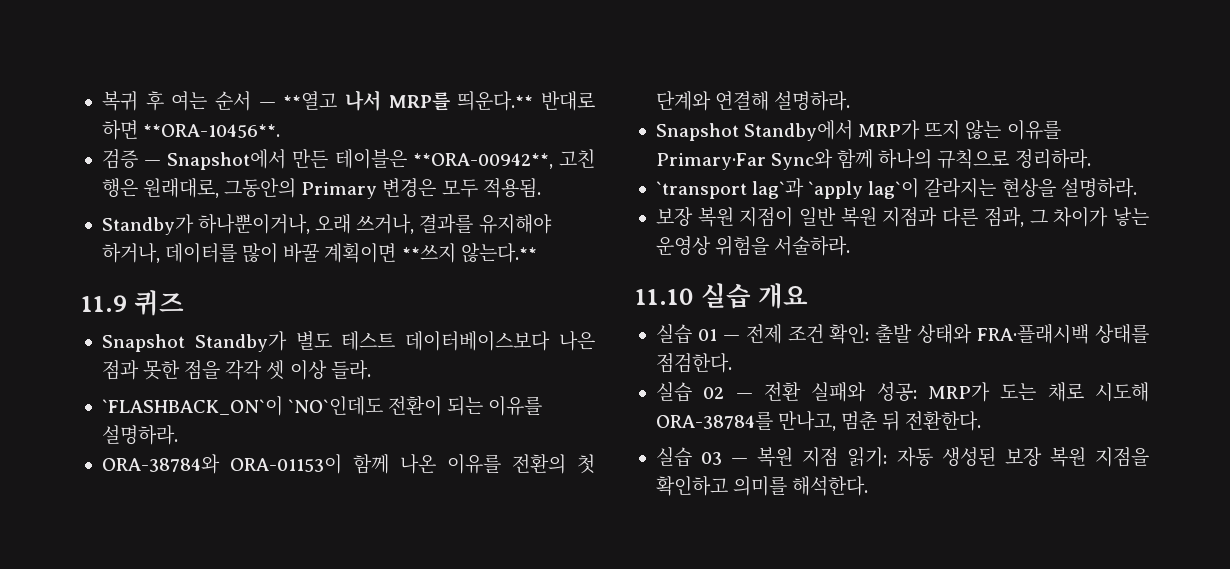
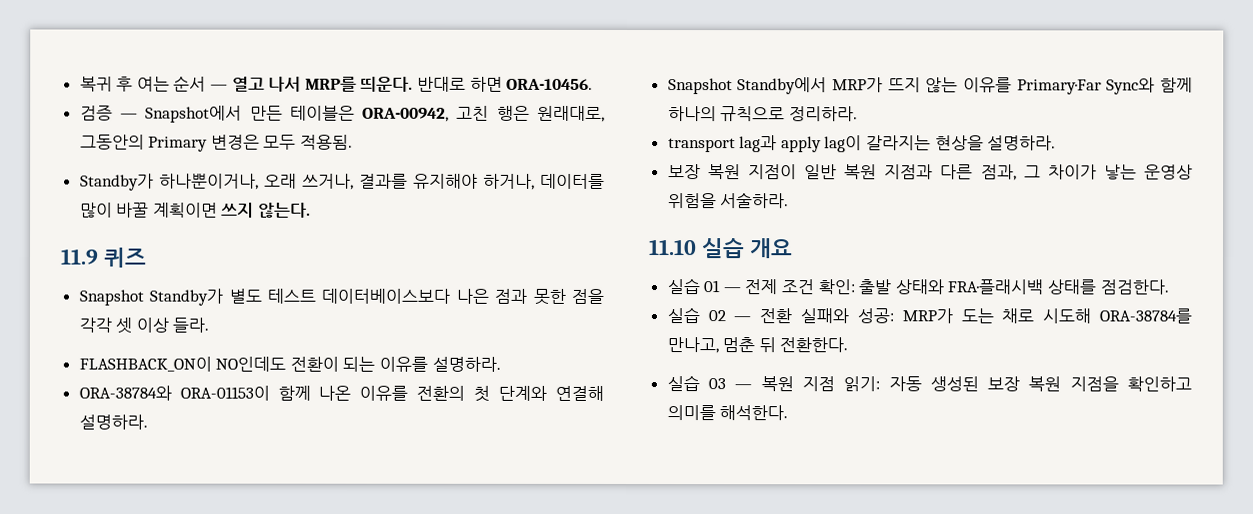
- 복귀 후 여는 순서 — **열고 나서 MRP를 띄운다.** 반대로 하면 **ORA-10456**.
+ 복귀 후 여는 순서 — 열고 나서 MRP를 띄운다. 반대로 하면 ORA-10456.
- 검증 — Snapshot에서 만든 테이블은 **ORA-00942**, 고친 행은 원래대로, 그동안의 Primary 변경은 모두 적용됨.
+ 검증 — Snapshot에서 만든 테이블은 ORA-00942, 고친 행은 원래대로, 그동안의 Primary 변경은 모두 적용됨.
- Standby가 하나뿐이거나, 오래 쓰거나, 결과를 유지해야 하거나, 데이터를 많이 바꿀 계획이면 **쓰지 않는다.**
+ Standby가 하나뿐이거나, 오래 쓰거나, 결과를 유지해야 하거나, 데이터를 많이 바꿀 계획이면 쓰지 않는다.
- `FLASHBACK_ON`이 `NO`인데도 전환이 되는 이유를 설명하라.
+ FLASHBACK_ON이 NO인데도 전환이 되는 이유를 설명하라.
- `transport lag`과 `apply lag`이 갈라지는 현상을 설명하라.
+ transport lag과 apply lag이 갈라지는 현상을 설명하라.

